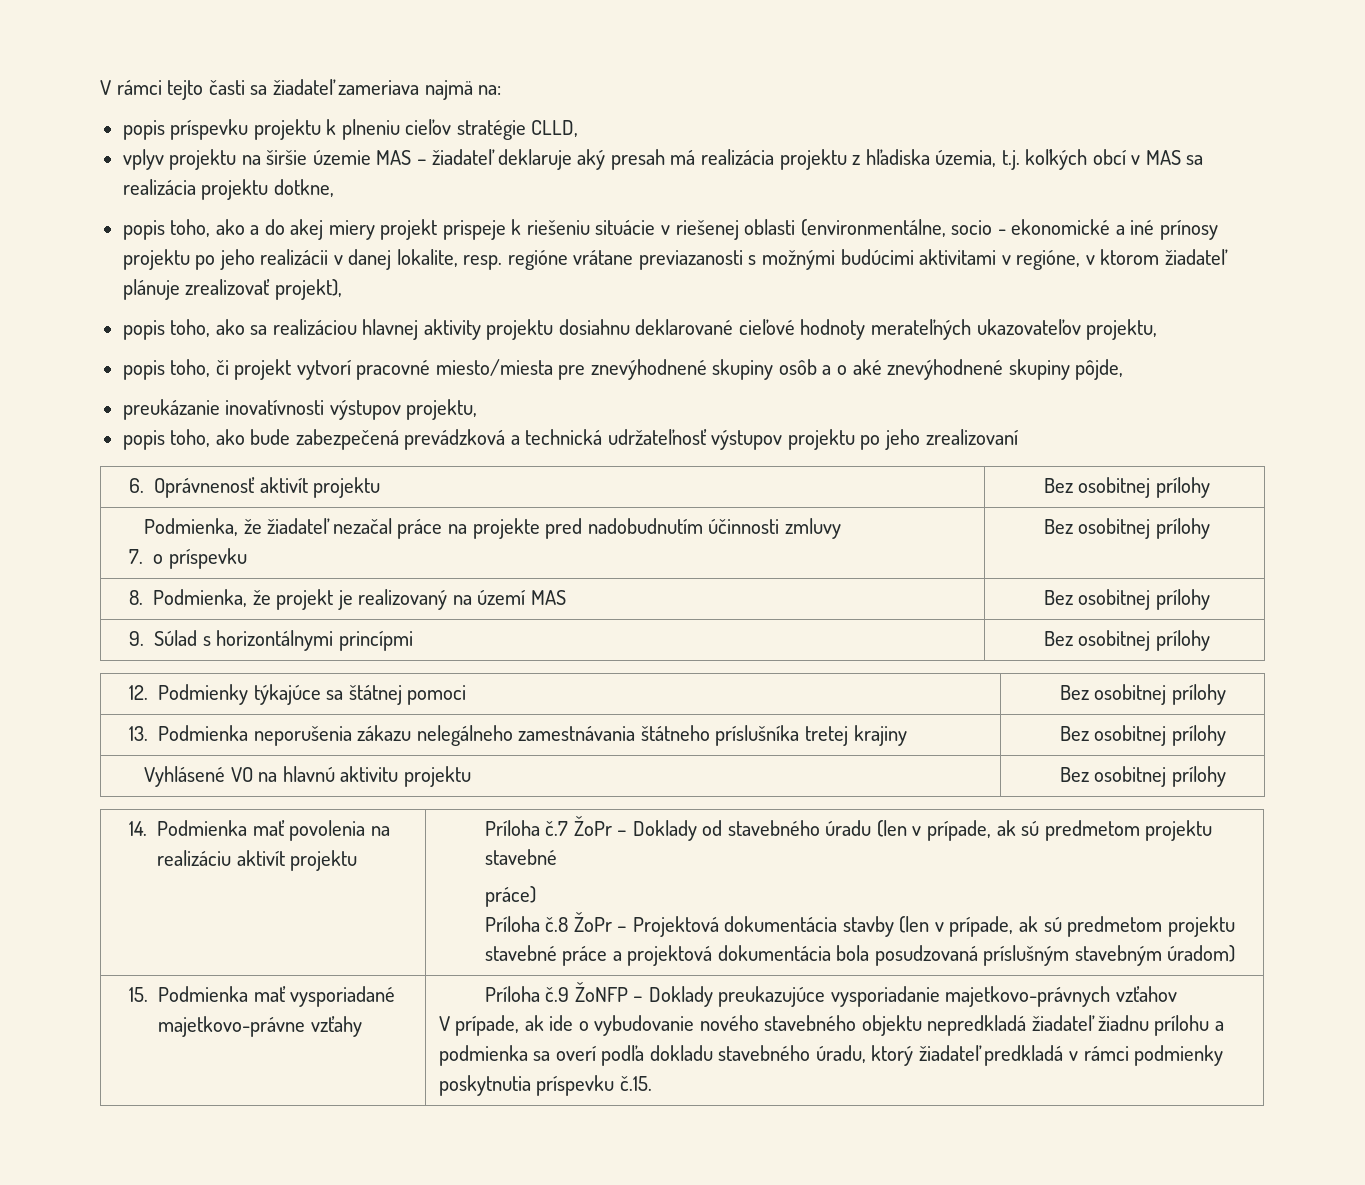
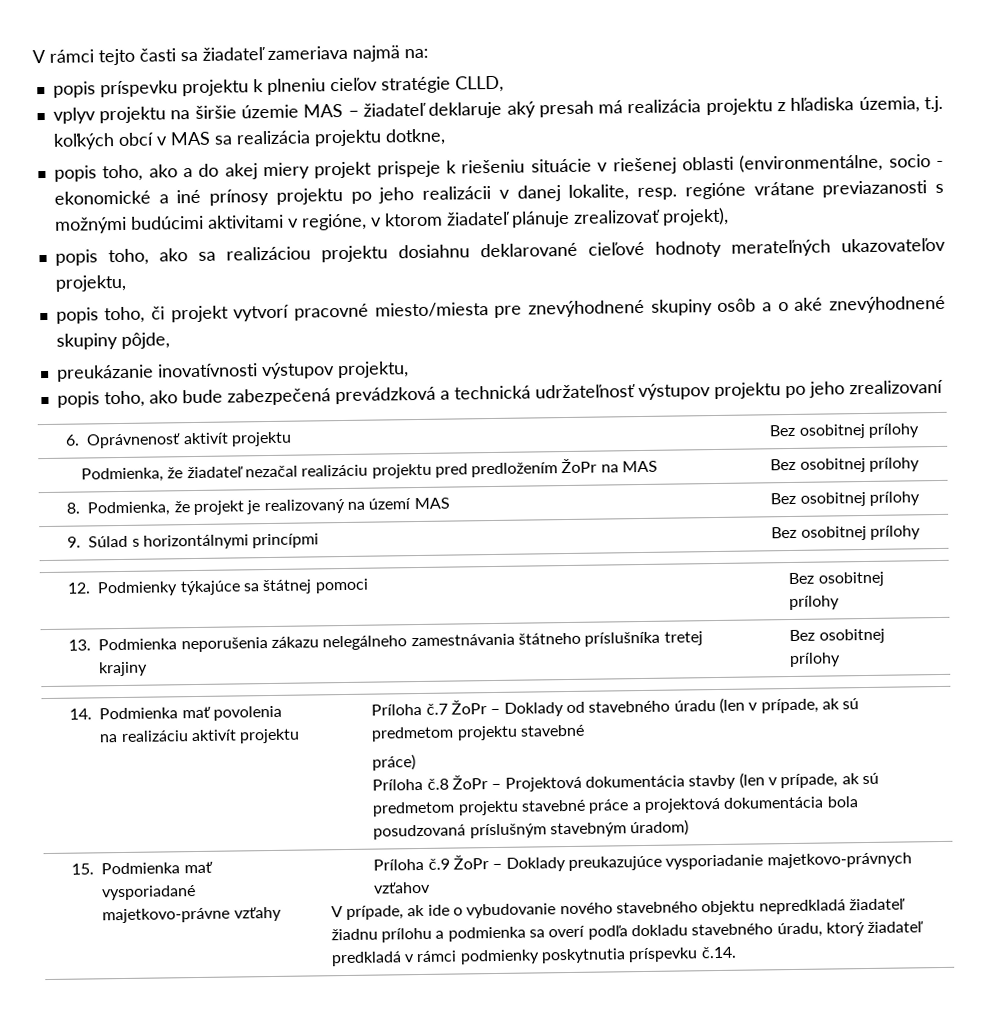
- popis toho, ako sa realizáciou hlavnej aktivity projektu dosiahnu deklarované cieľové hodnoty merateľných ukazovateľov projektu,
+ popis toho, ako sa realizáciou projektu dosiahnu deklarované cieľové hodnoty merateľných ukazovateľov projektu,
- Podmienka, že žiadateľ nezačal práce na projekte pred nadobudnutím účinnosti zmluvy
- 7. o príspevku | Bez osobitnej prílohy
+ Podmienka, že žiadateľ nezačal realizáciu projektu pred predložením ŽoPr na MAS | Bez osobitnej prílohy
- Vyhlásené VO na hlavnú aktivitu projektu | Bez osobitnej prílohy
- Príloha č.9 ŽoNFP – Doklady preukazujúce vysporiadanie majetkovo-právnych vzťahov
+ Príloha č.9 ŽoPr – Doklady preukazujúce vysporiadanie majetkovo-právnych vzťahov
- V prípade, ak ide o vybudovanie nového stavebného objektu nepredkladá žiadateľ žiadnu prílohu a podmienka sa overí podľa dokladu stavebného úradu, ktorý žiadateľ predkladá v rámci podmienky poskytnutia príspevku č.15.
+ V prípade, ak ide o vybudovanie nového stavebného objektu nepredkladá žiadateľ žiadnu prílohu a podmienka sa overí podľa dokladu stavebného úradu, ktorý žiadateľ predkladá v rámci podmienky poskytnutia príspevku č.14.

